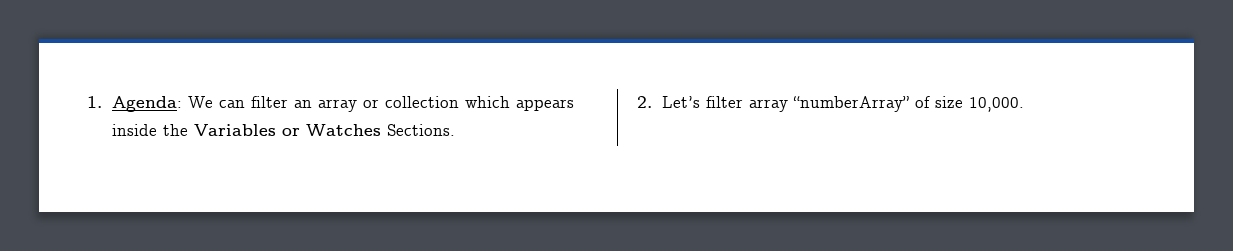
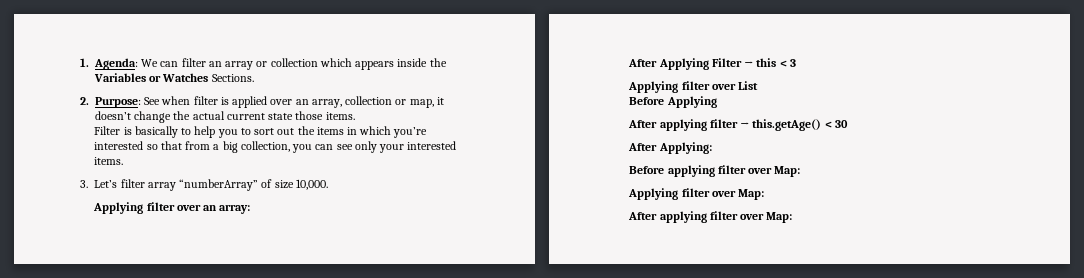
- 2. Let’s filter array “numberArray” of size 10,000.
+ 2. Purpose: See when filter is applied over an array, collection or map, it doesn’t change the actual current state those items.
+ Filter is basically to help you to sort out the items in which you’re interested so that from a big collection, you can see only your interested items.
+ 3. Let’s filter array “numberArray” of size 10,000.
+ Applying filter over an array:
+ After Applying Filter → this < 3
+ Applying filter over List
+ Before Applying
+ After applying filter → this.getAge() < 30
+ After Applying:
+ Before applying filter over Map:
+ Applying filter over Map:
+ After applying filter over Map:

